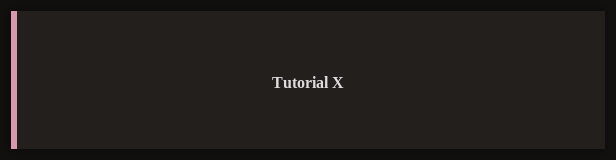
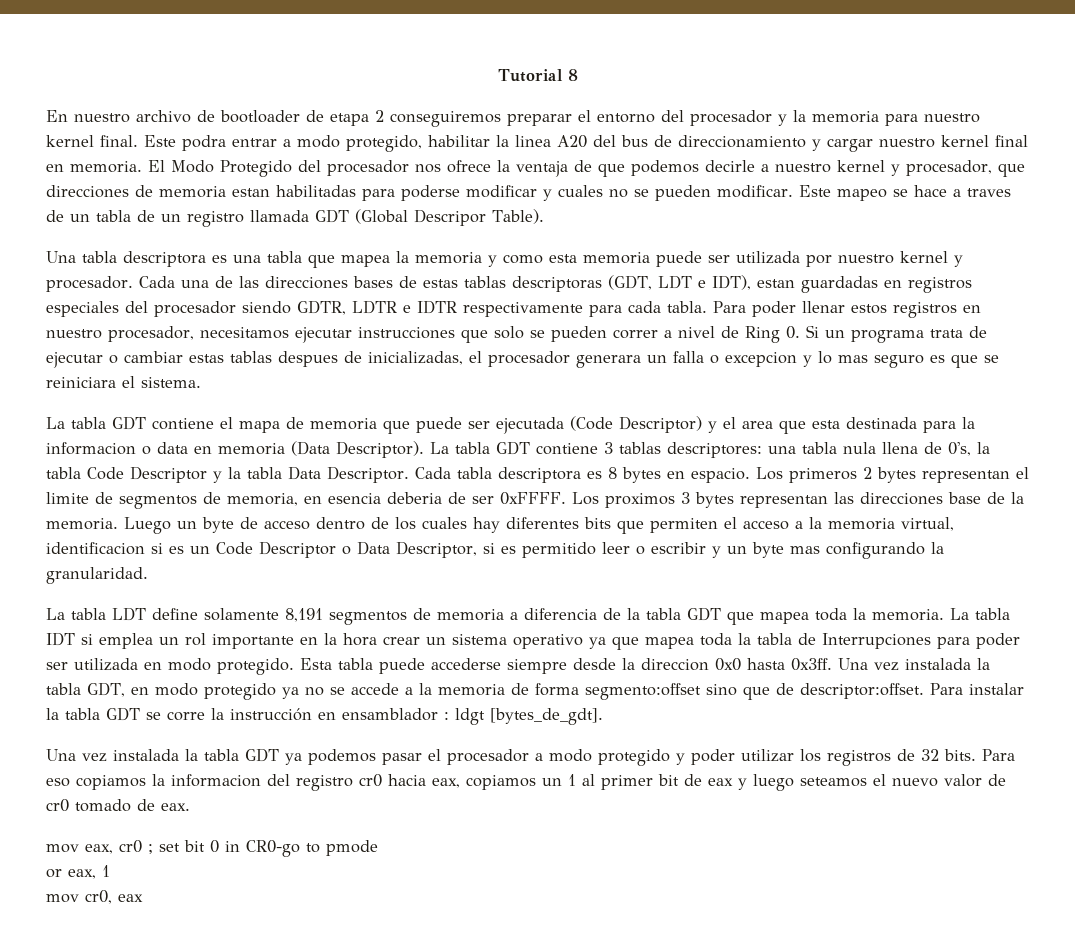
- Tutorial X
+ Tutorial 8
+ En nuestro archivo de bootloader de etapa 2 conseguiremos preparar el entorno del procesador y la memoria para nuestro kernel final. Este podra entrar a modo protegido, habilitar la linea A20 del bus de direccionamiento y cargar nuestro kernel final en memoria. El Modo Protegido del procesador nos ofrece la ventaja de que podemos decirle a nuestro kernel y procesador, que direcciones de memoria estan habilitadas para poderse modificar y cuales no se pueden modificar. Este mapeo se hace a traves de un tabla de un registro llamada GDT (Global Descripor Table).
+ Una tabla descriptora es una tabla que mapea la memoria y como esta memoria puede ser utilizada por nuestro kernel y procesador. Cada una de las direcciones bases de estas tablas descriptoras (GDT, LDT e IDT), estan guardadas en registros especiales del procesador siendo GDTR, LDTR e IDTR respectivamente para cada tabla. Para poder llenar estos registros en nuestro procesador, necesitamos ejecutar instrucciones que solo se pueden correr a nivel de Ring 0. Si un programa trata de ejecutar o cambiar estas tablas despues de inicializadas, el procesador generara un falla o excepcion y lo mas seguro es que se reiniciara el sistema.
+ La tabla GDT contiene el mapa de memoria que puede ser ejecutada (Code Descriptor) y el area que esta destinada para la informacion o data en memoria (Data Descriptor). La tabla GDT contiene 3 tablas descriptores: una tabla nula llena de 0's, la tabla Code Descriptor y la tabla Data Descriptor. Cada tabla descriptora es 8 bytes en espacio. Los primeros 2 bytes representan el limite de segmentos de memoria, en esencia deberia de ser 0xFFFF. Los proximos 3 bytes representan las direcciones base de la memoria. Luego un byte de acceso dentro de los cuales hay diferentes bits que permiten el acceso a la memoria virtual, identificacion si es un Code Descriptor o Data Descriptor, si es permitido leer o escribir y un byte mas configurando la granularidad.
+ La tabla LDT define solamente 8,191 segmentos de memoria a diferencia de la tabla GDT que mapea toda la memoria. La tabla IDT si emplea un rol importante en la hora crear un sistema operativo ya que mapea toda la tabla de Interrupciones para poder ser utilizada en modo protegido. Esta tabla puede accederse siempre desde la direccion 0x0 hasta 0x3ff. Una vez instalada la tabla GDT, en modo protegido ya no se accede a la memoria de forma segmento:offset sino que de descriptor:offset. Para instalar la tabla GDT se corre la instrucción en ensamblador : ldgt [bytes_de_gdt].
+ Una vez instalada la tabla GDT ya podemos pasar el procesador a modo protegido y poder utilizar los registros de 32 bits. Para eso copiamos la informacion del registro cr0 hacia eax, copiamos un 1 al primer bit de eax y luego seteamos el nuevo valor de cr0 tomado de eax.
+ mov eax, cr0 ; set bit 0 in CR0-go to pmode
+ or eax, 1
+ mov cr0, eax

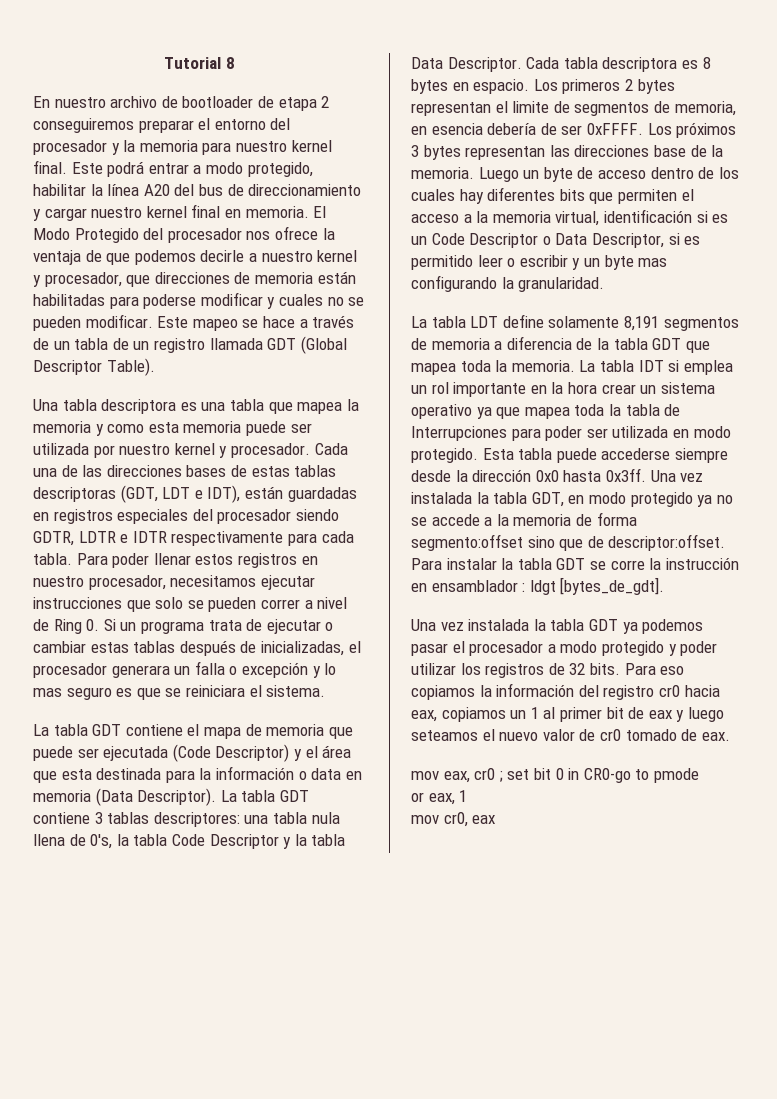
- Este podra entrar a modo protegido, habilitar la linea A20 del bus de direccionamiento y cargar nuestro kernel final en memoria.
+ Este podrá entrar a modo protegido, habilitar la línea A20 del bus de direccionamiento y cargar nuestro kernel final en memoria.
- El Modo Protegido del procesador nos ofrece la ventaja de que podemos decirle a nuestro kernel y procesador, que direcciones de memoria estan habilitadas para poderse modificar y cuales no se pueden modificar.
+ El Modo Protegido del procesador nos ofrece la ventaja de que podemos decirle a nuestro kernel y procesador, que direcciones de memoria están habilitadas para poderse modificar y cuales no se pueden modificar.
- Este mapeo se hace a traves de un tabla de un registro llamada GDT (Global Descripor Table).
+ Este mapeo se hace a través de un tabla de un registro llamada GDT (Global Descriptor Table).
- Cada una de las direcciones bases de estas tablas descriptoras (GDT, LDT e IDT), estan guardadas en registros especiales del procesador siendo GDTR, LDTR e IDTR respectivamente para cada tabla.
+ Cada una de las direcciones bases de estas tablas descriptoras (GDT, LDT e IDT), están guardadas en registros especiales del procesador siendo GDTR, LDTR e IDTR respectivamente para cada tabla.
- Para poder llenar estos registros en nuestro procesador, necesitamos ejecutar instrucciones que solo se pueden correr a nivel de Ring 0. Si un programa trata de ejecutar o cambiar estas tablas despues de inicializadas, el procesador generara un falla o excepcion y lo mas seguro es que se reiniciara el sistema.
+ Para poder llenar estos registros en nuestro procesador, necesitamos ejecutar instrucciones que solo se pueden correr a nivel de Ring 0. Si un programa trata de ejecutar o cambiar estas tablas después de inicializadas, el procesador generara un falla o excepción y lo mas seguro es que se reiniciara el sistema.
- La tabla GDT contiene el mapa de memoria que puede ser ejecutada (Code Descriptor) y el area que esta destinada para la informacion o data en memoria (Data Descriptor).
+ La tabla GDT contiene el mapa de memoria que puede ser ejecutada (Code Descriptor) y el área que esta destinada para la información o data en memoria (Data Descriptor).
- Los primeros 2 bytes representan el limite de segmentos de memoria, en esencia deberia de ser 0xFFFF.
+ Los primeros 2 bytes representan el limite de segmentos de memoria, en esencia debería de ser 0xFFFF.
- Los proximos 3 bytes representan las direcciones base de la memoria.
+ Los próximos 3 bytes representan las direcciones base de la memoria.
- Luego un byte de acceso dentro de los cuales hay diferentes bits que permiten el acceso a la memoria virtual, identificacion si es un Code Descriptor o Data Descriptor, si es permitido leer o escribir y un byte mas configurando la granularidad.
+ Luego un byte de acceso dentro de los cuales hay diferentes bits que permiten el acceso a la memoria virtual, identificación si es un Code Descriptor o Data Descriptor, si es permitido leer o escribir y un byte mas configurando la granularidad.
- Esta tabla puede accederse siempre desde la direccion 0x0 hasta 0x3ff.
+ Esta tabla puede accederse siempre desde la dirección 0x0 hasta 0x3ff.
- Para eso copiamos la informacion del registro cr0 hacia eax, copiamos un 1 al primer bit de eax y luego seteamos el nuevo valor de cr0 tomado de eax.
+ Para eso copiamos la información del registro cr0 hacia eax, copiamos un 1 al primer bit de eax y luego seteamos el nuevo valor de cr0 tomado de eax.

